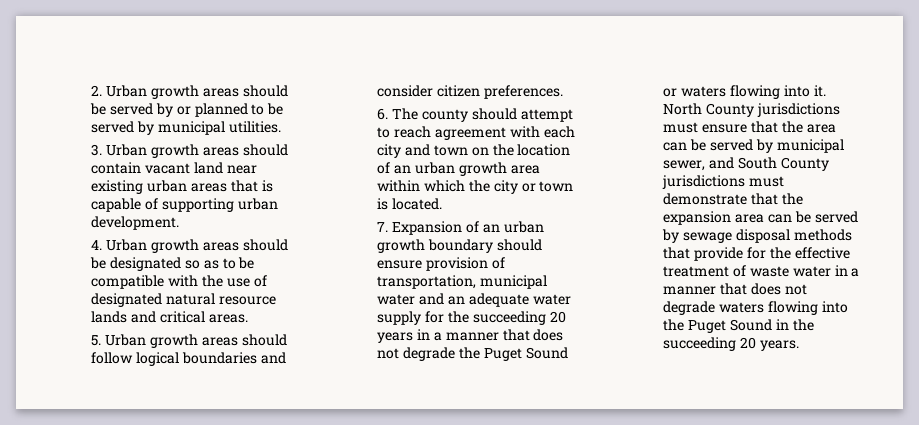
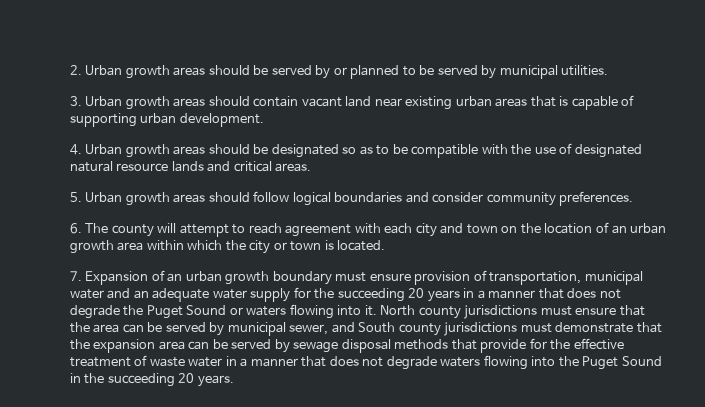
- 5. Urban growth areas should follow logical boundaries and consider citizen preferences.
+ 5. Urban growth areas should follow logical boundaries and consider community preferences.
- 6. The county should attempt to reach agreement with each city and town on the location of an urban growth area within which the city or town is located.
+ 6. The county will attempt to reach agreement with each city and town on the location of an urban growth area within which the city or town is located.
- 7. Expansion of an urban growth boundary should ensure provision of transportation, municipal water and an adequate water supply for the succeeding 20 years in a manner that does not degrade the Puget Sound or waters flowing into it.
+ 7. Expansion of an urban growth boundary must ensure provision of transportation, municipal water and an adequate water supply for the succeeding 20 years in a manner that does not degrade the Puget Sound or waters flowing into it.
- North County jurisdictions must ensure that the area can be served by municipal sewer, and South County jurisdictions must demonstrate that the expansion area can be served by sewage disposal methods that provide for the effective treatment of waste water in a manner that does not degrade waters flowing into the Puget Sound in the succeeding 20 years.
+ North county jurisdictions must ensure that the area can be served by municipal sewer, and South county jurisdictions must demonstrate that the expansion area can be served by sewage disposal methods that provide for the effective treatment of waste water in a manner that does not degrade waters flowing into the Puget Sound in the succeeding 20 years.

